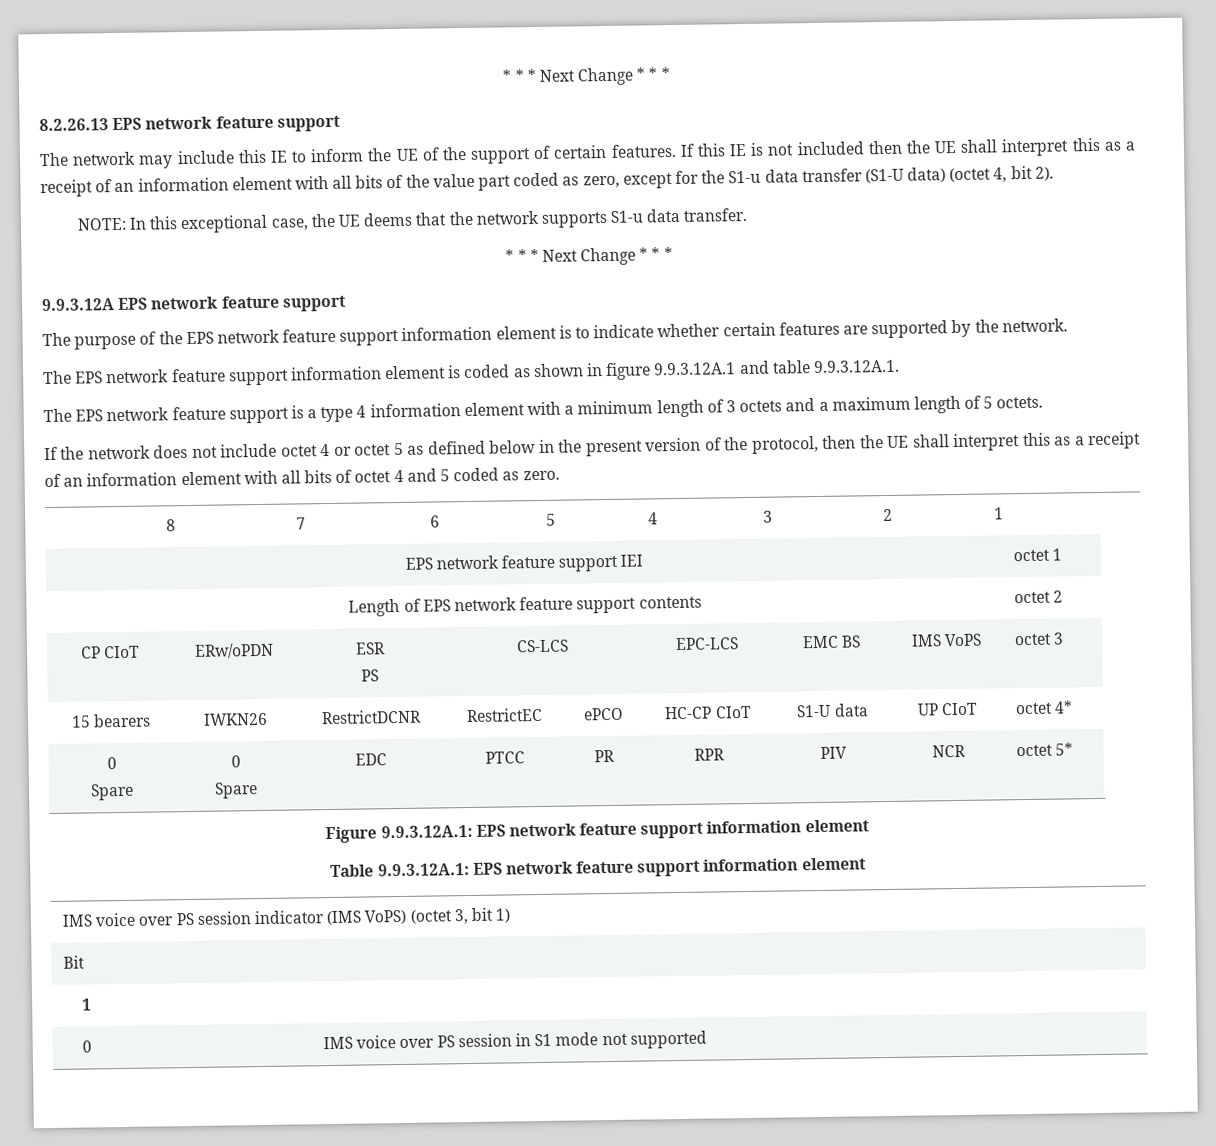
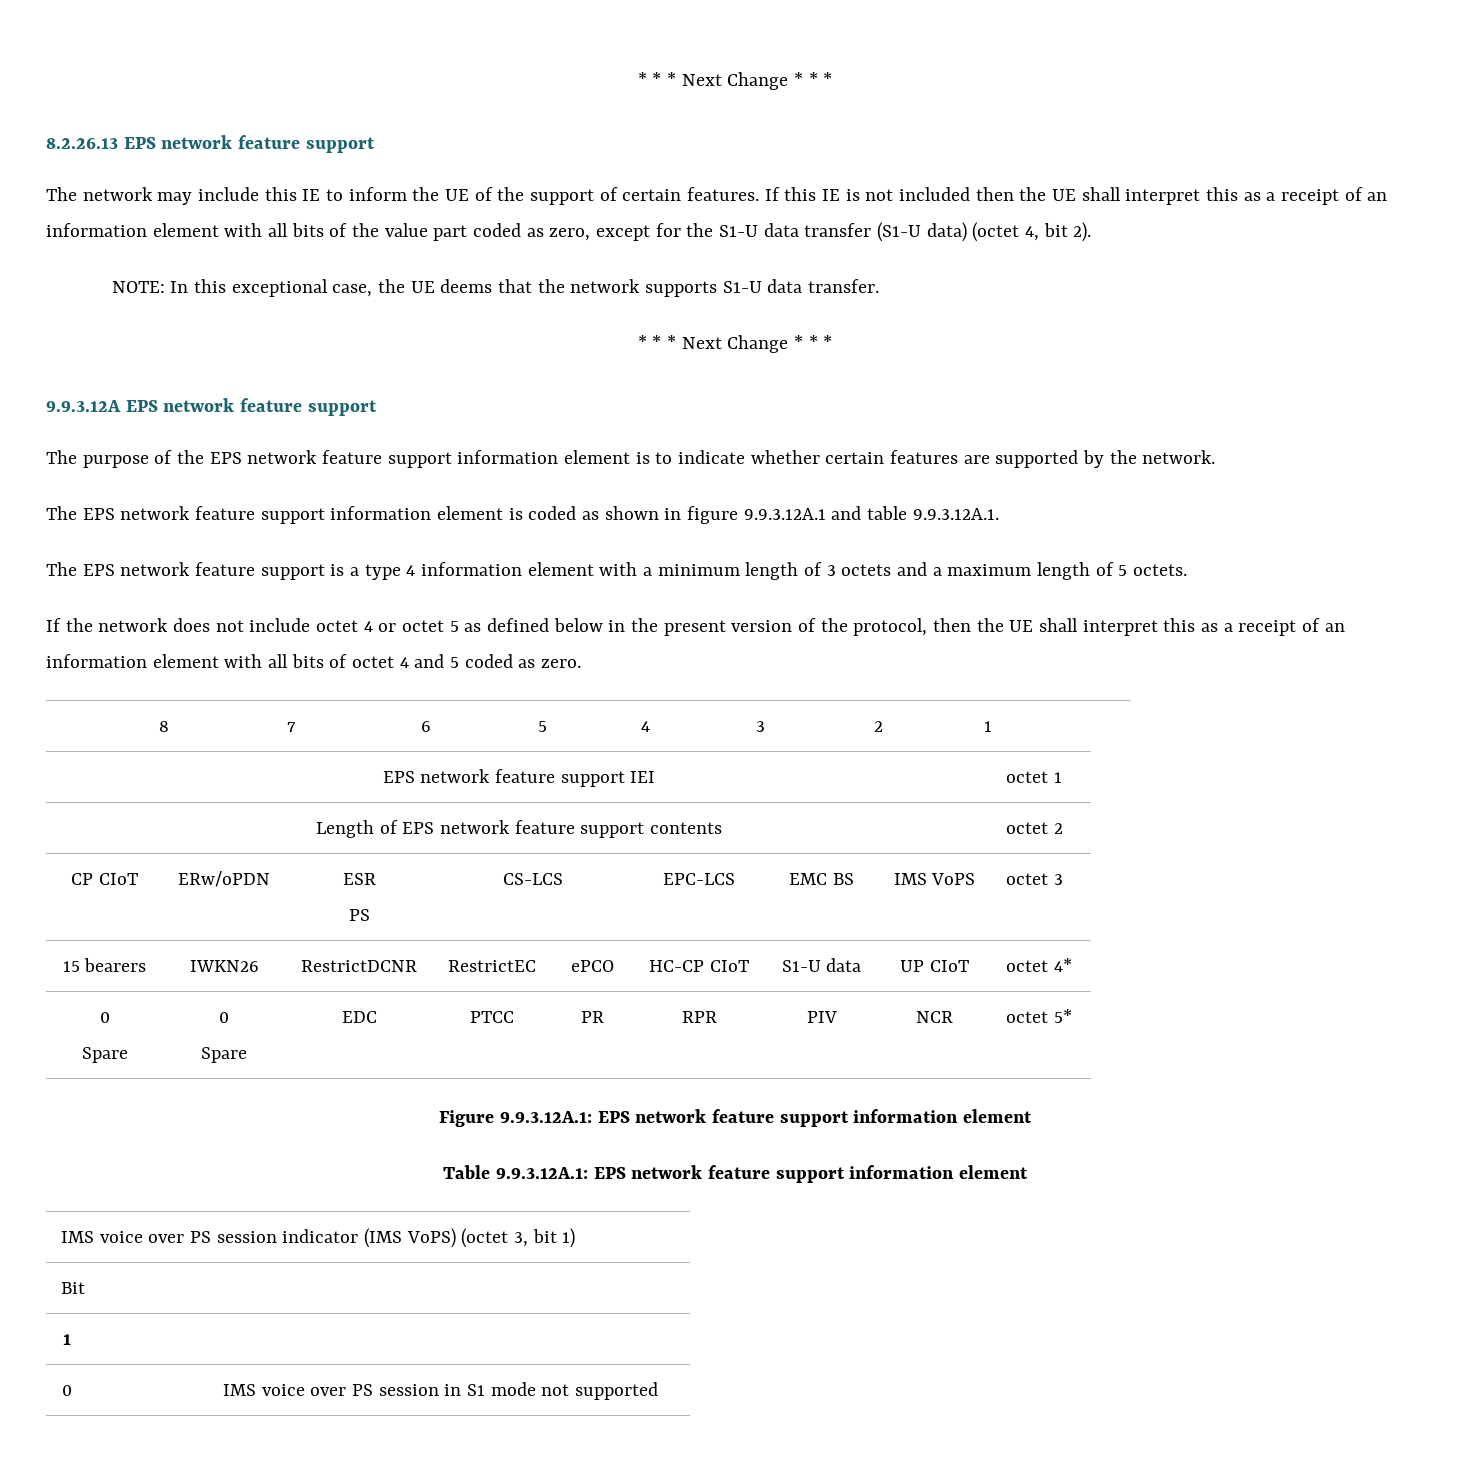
- If this IE is not included then the UE shall interpret this as a receipt of an information element with all bits of the value part coded as zero, except for the S1-u data transfer (S1-U data) (octet 4, bit 2).
+ If this IE is not included then the UE shall interpret this as a receipt of an information element with all bits of the value part coded as zero, except for the S1-U data transfer (S1-U data) (octet 4, bit 2).
- NOTE: In this exceptional case, the UE deems that the network supports S1-u data transfer.
+ NOTE: In this exceptional case, the UE deems that the network supports S1-U data transfer.

